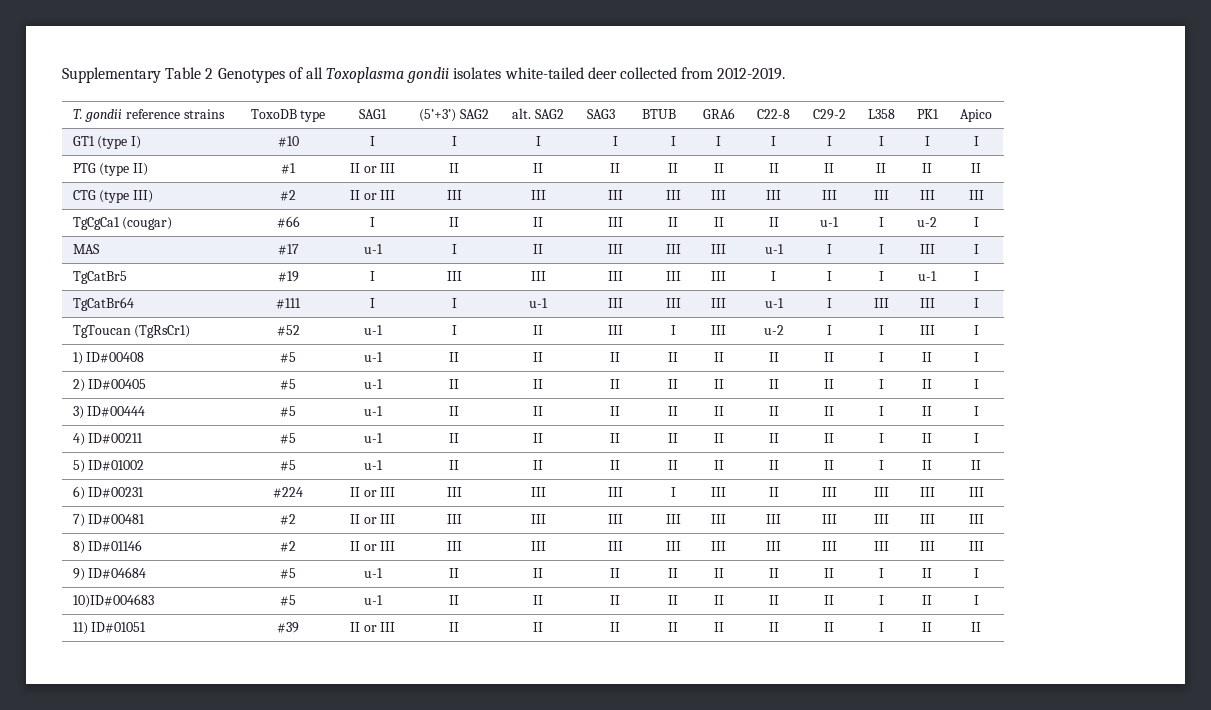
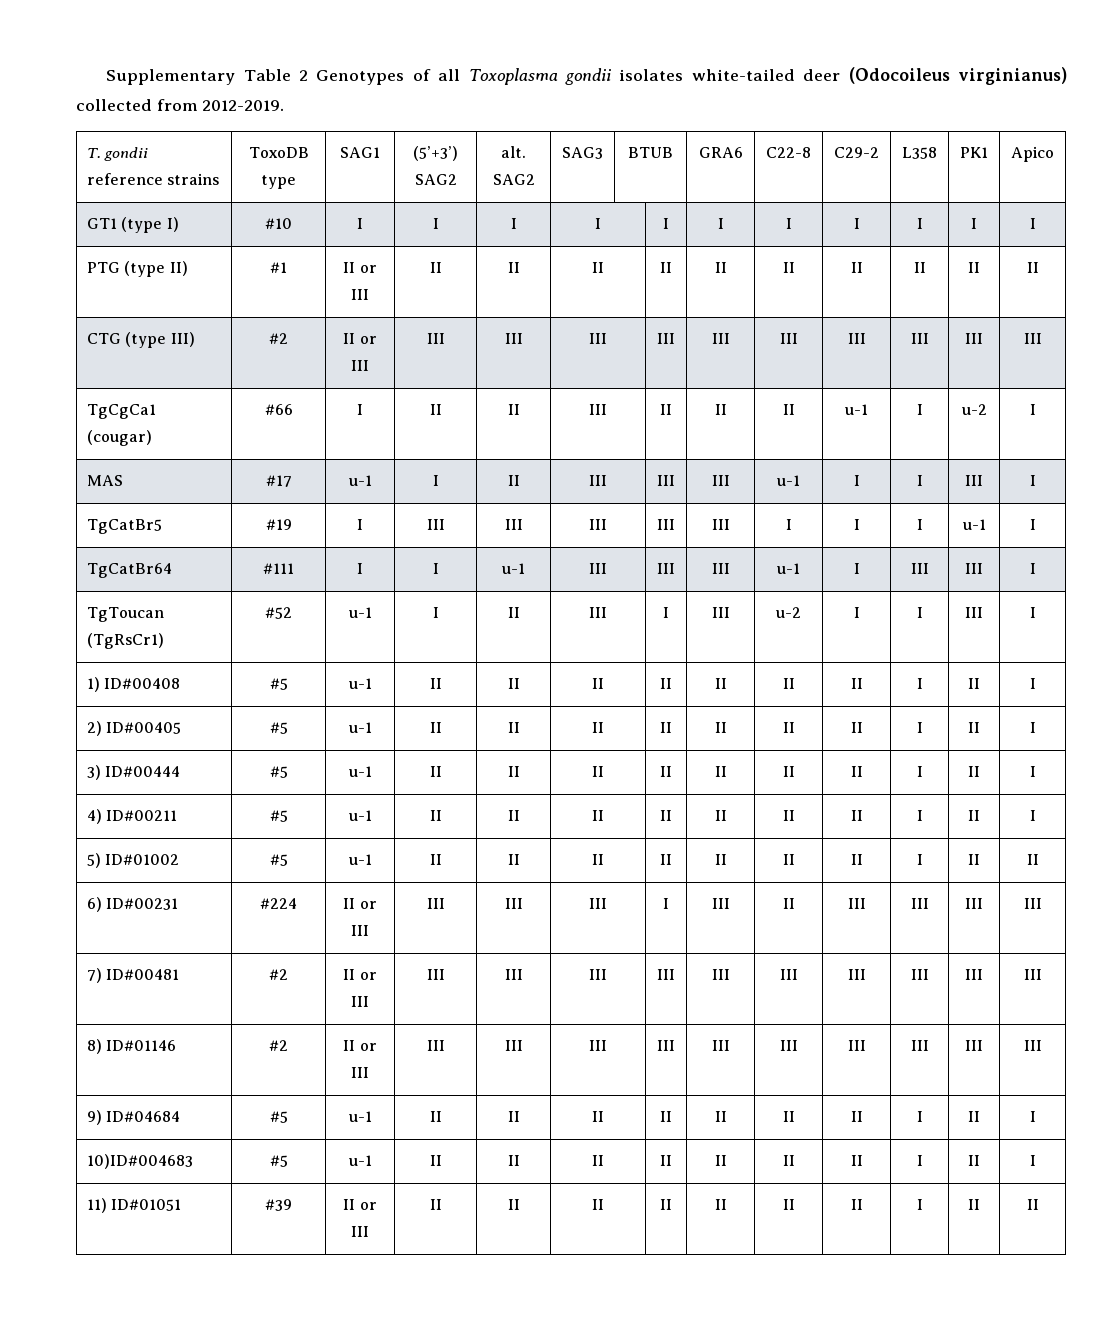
- Supplementary Table 2 Genotypes of all Toxoplasma gondii isolates white-tailed deer collected from 2012-2019.
+ Supplementary Table 2 Genotypes of all Toxoplasma gondii isolates white-tailed deer (Odocoileus virginianus) collected from 2012-2019.

